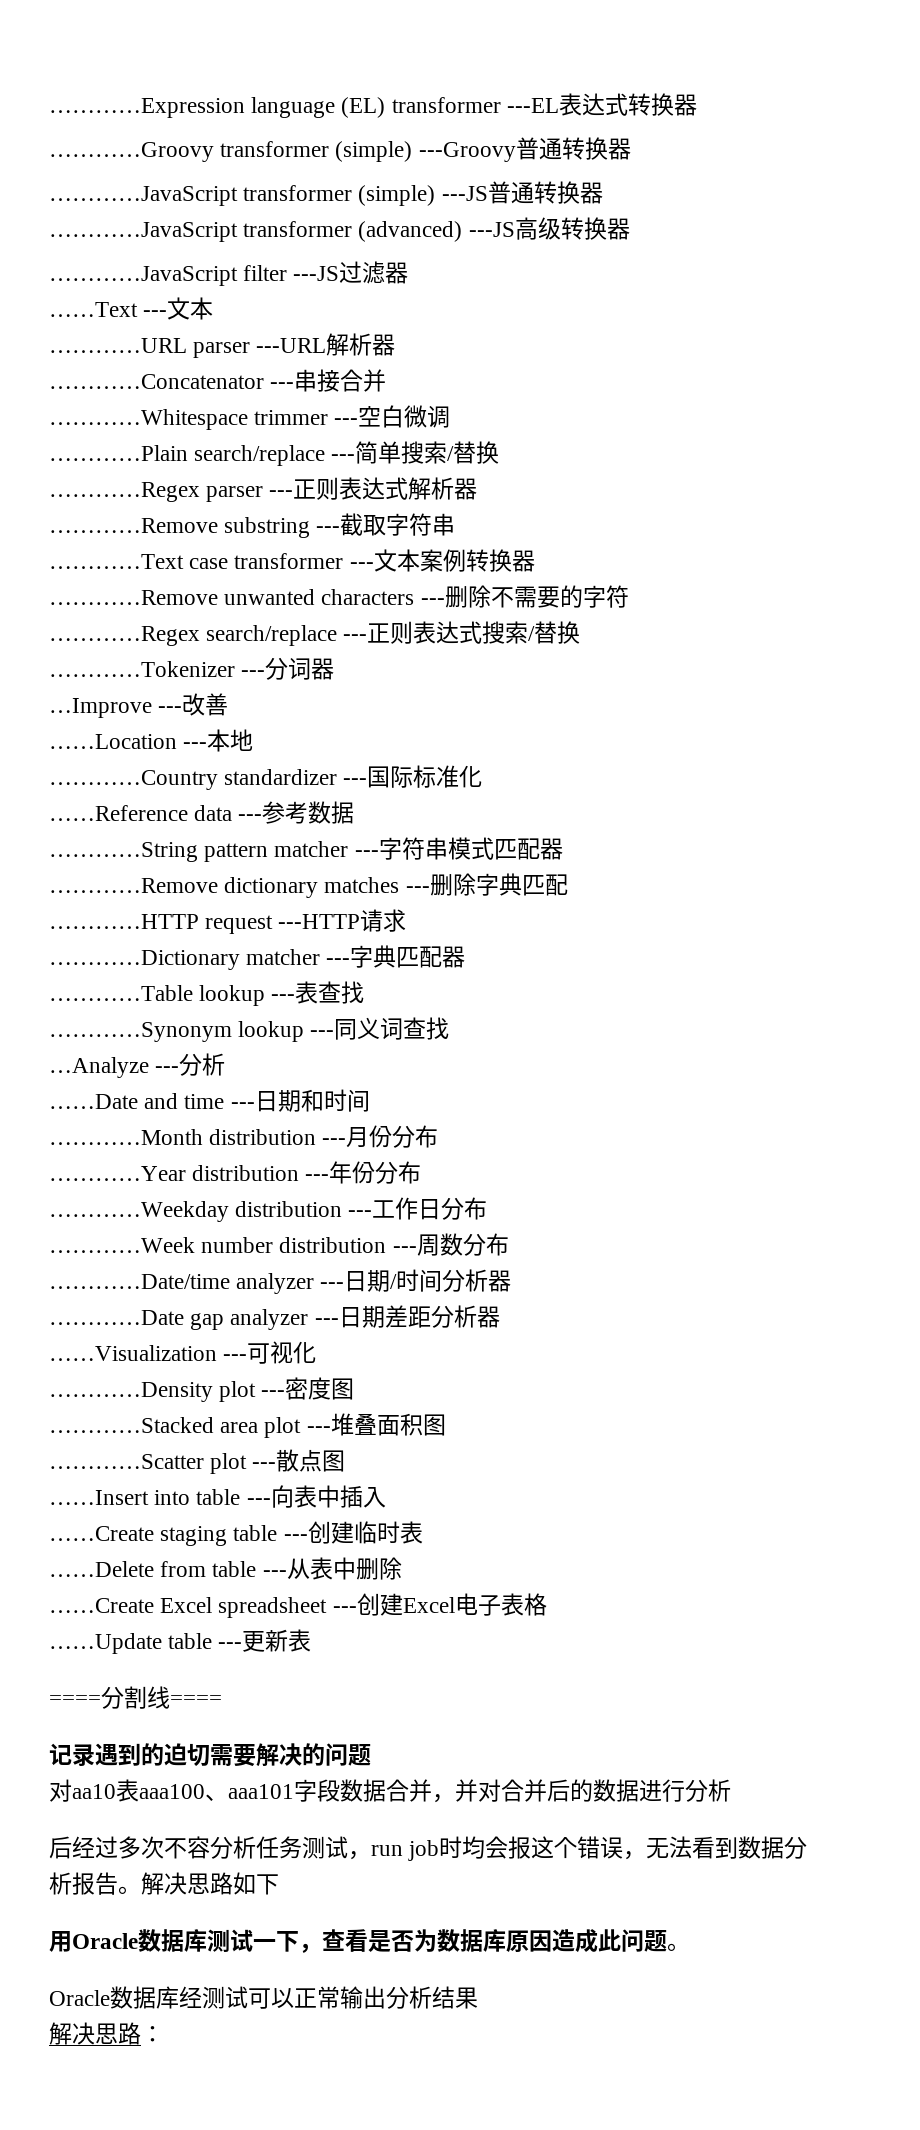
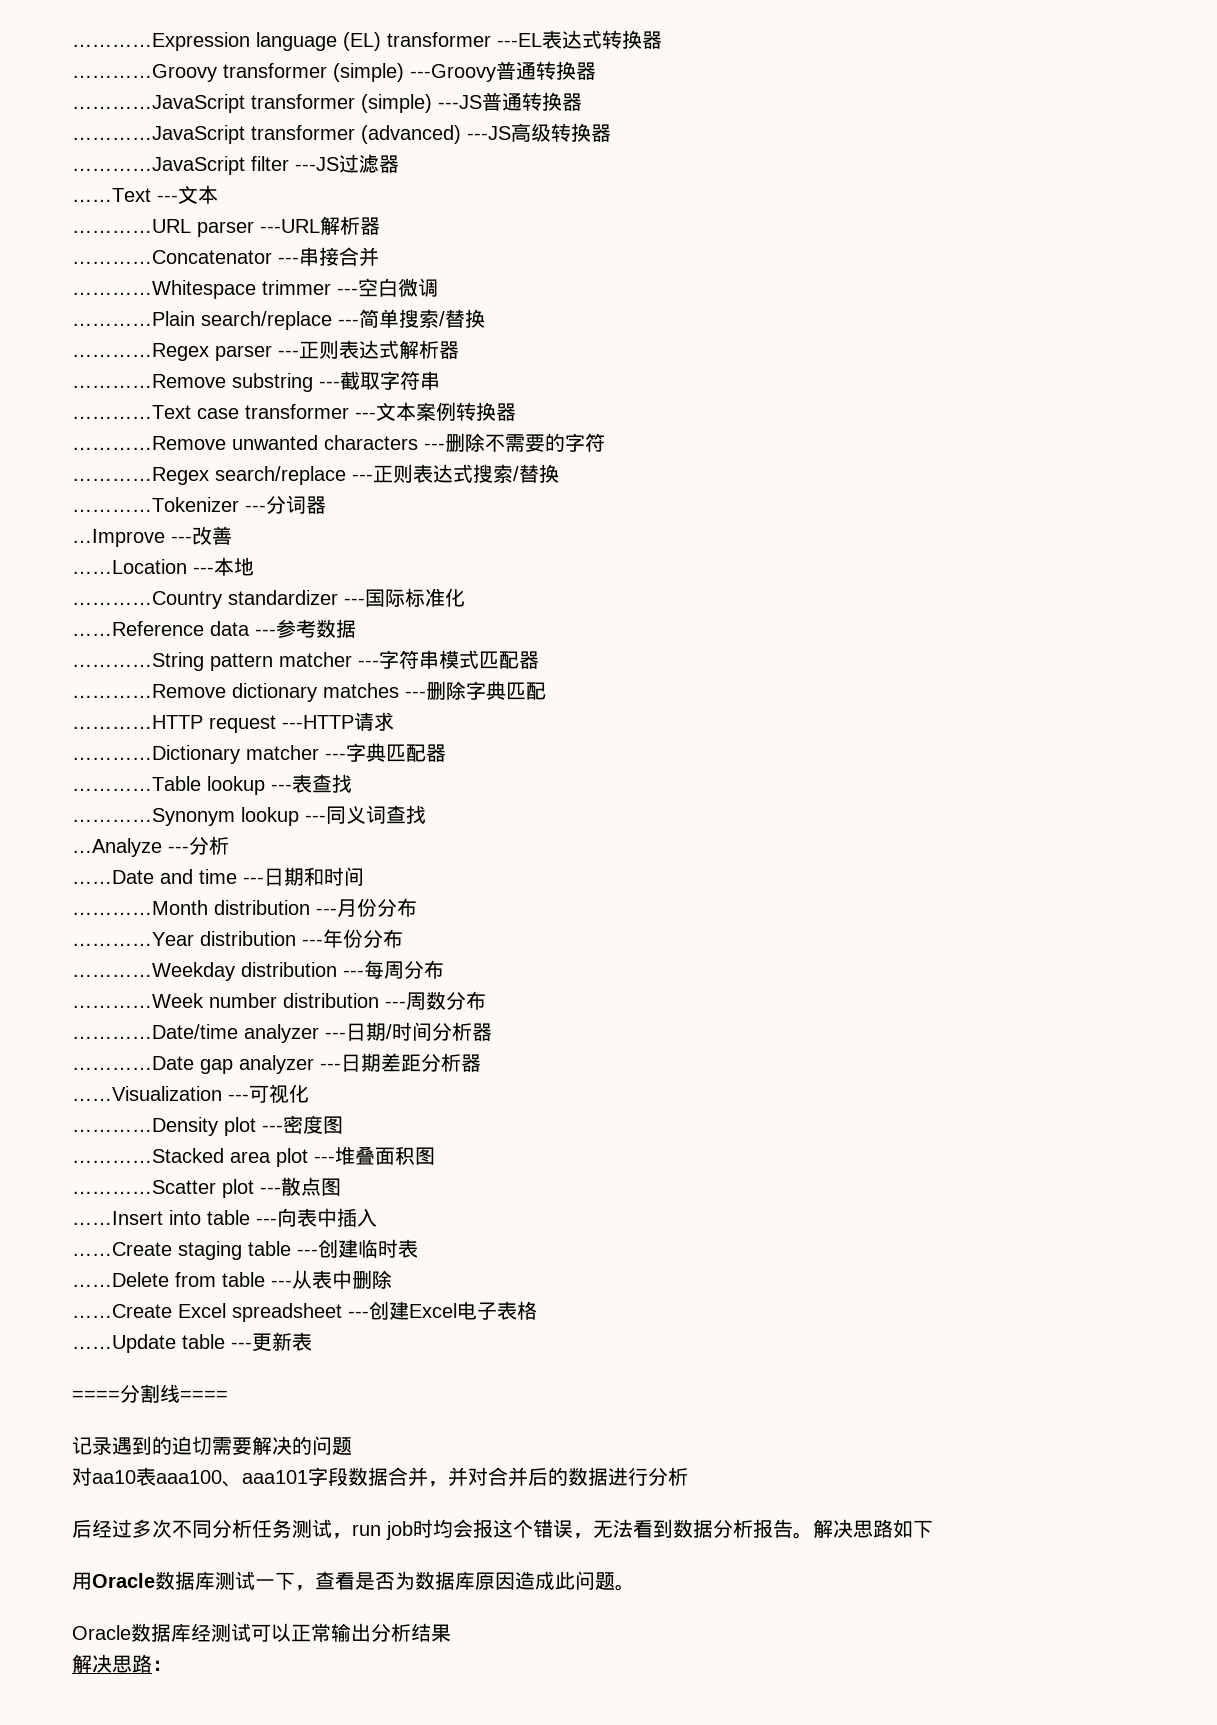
- …………Weekday distribution ---工作日分布
+ …………Weekday distribution ---每周分布
- 后经过多次不容分析任务测试，run job时均会报这个错误，无法看到数据分析报告。
+ 后经过多次不同分析任务测试，run job时均会报这个错误，无法看到数据分析报告。

